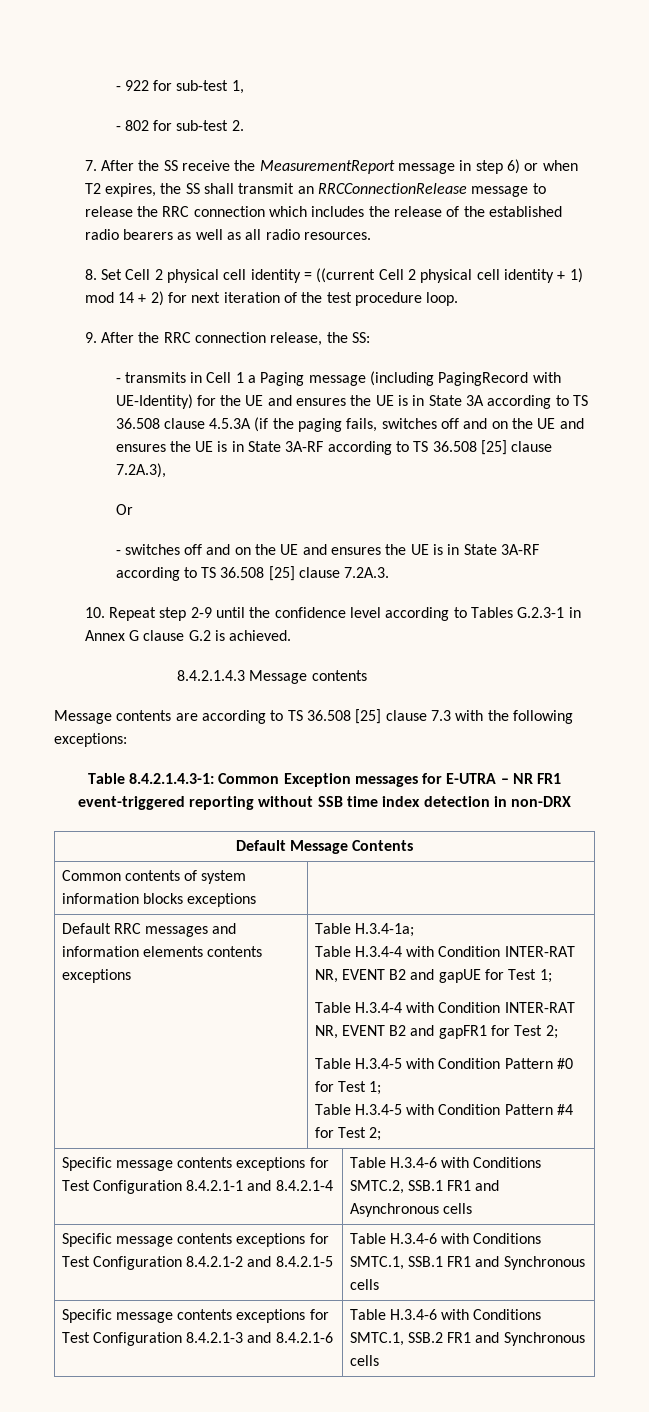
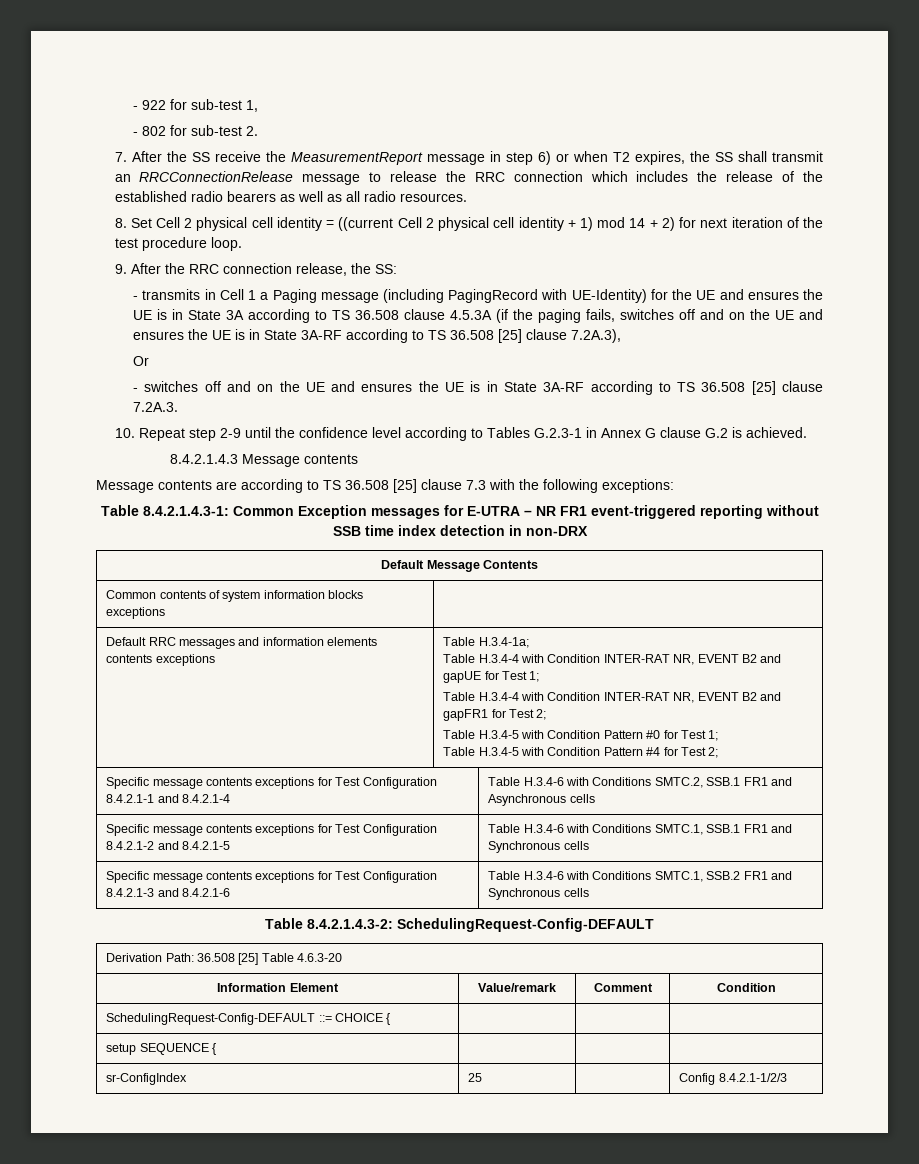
+ Table 8.4.2.1.4.3-2: SchedulingRequest-Config-DEFAULT
+ Derivation Path: 36.508 [25] Table 4.6.3-20
+ Information Element | Value/remark | Comment | Condition
+ SchedulingRequest-Config-DEFAULT ::= CHOICE { | | |
+ setup SEQUENCE { | | |
+ sr-ConfigIndex | 25 | | Config 8.4.2.1-1/2/3

